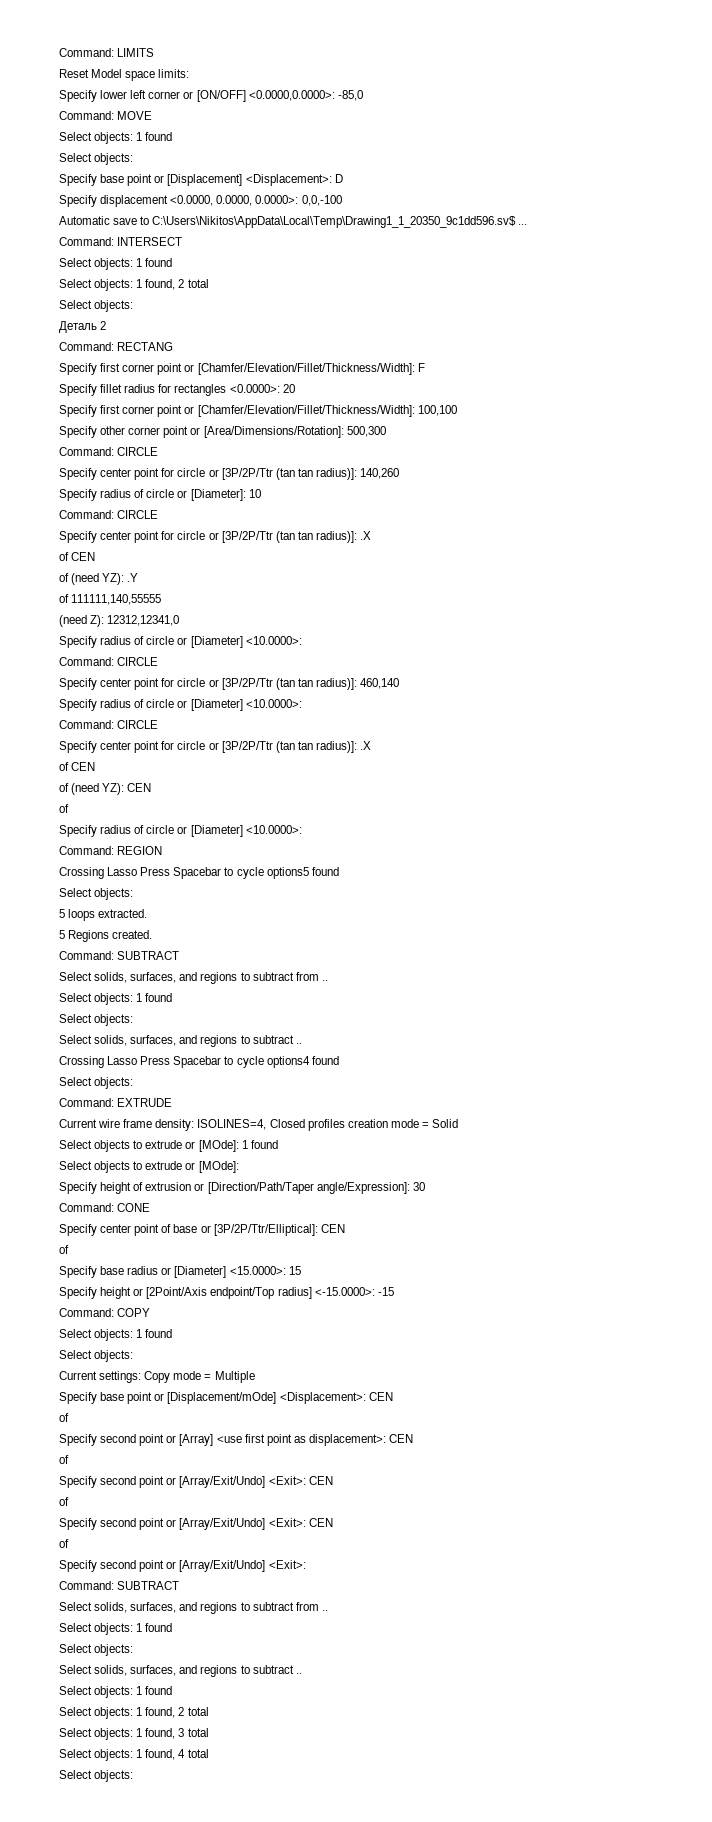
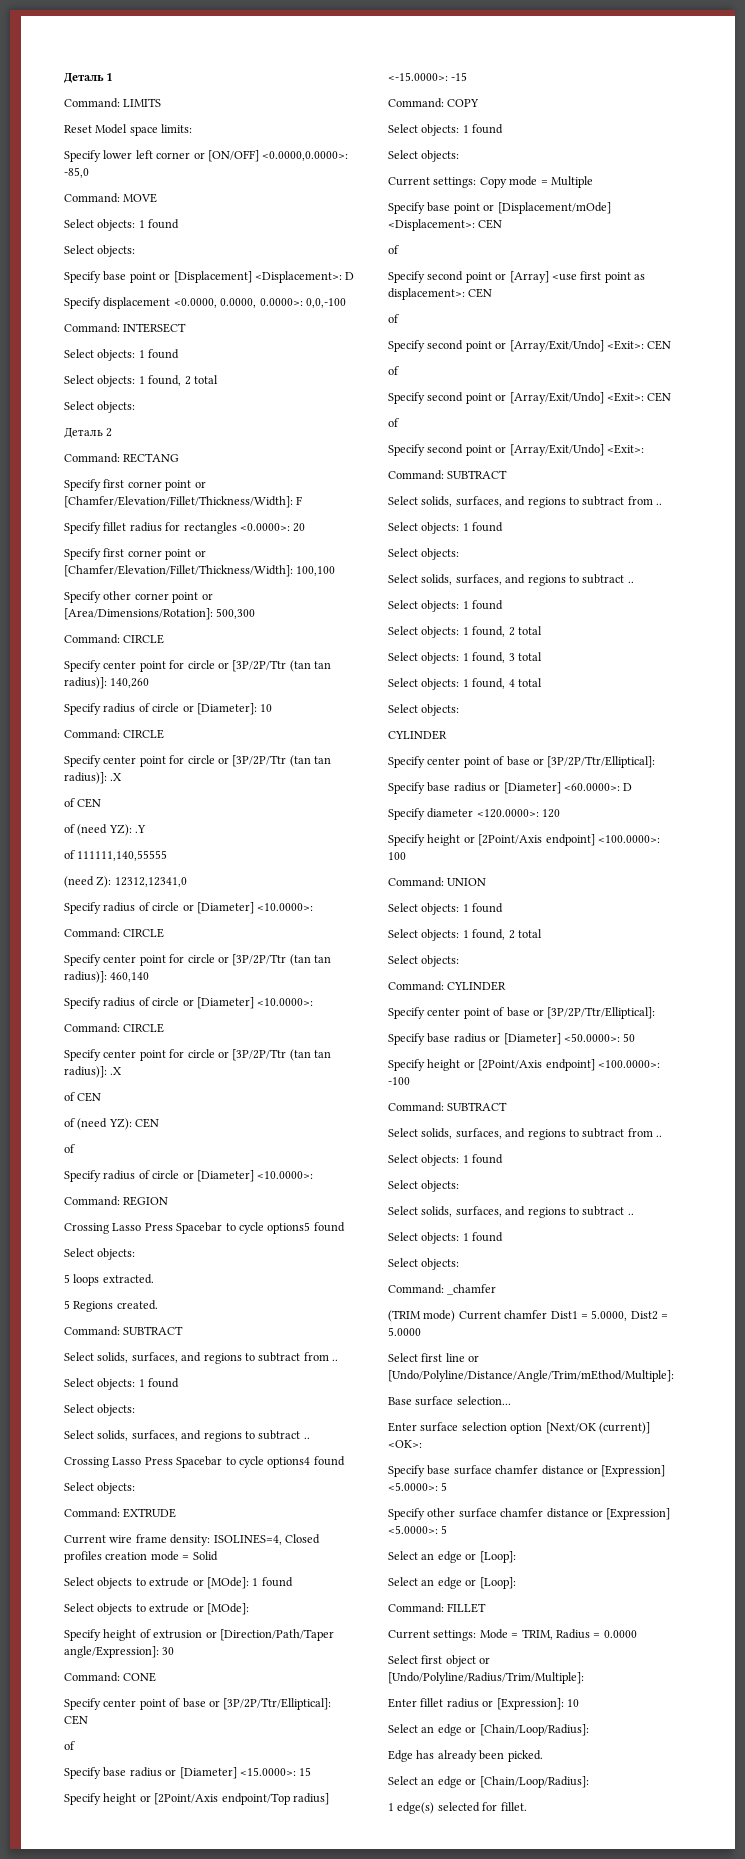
+ Деталь 1
- Automatic save to C:\Users\Nikitos\AppData\Local\Temp\Drawing1_1_20350_9c1dd596.sv$ ...
  Select objects: 1 found, 4 total
  Select objects:
+ CYLINDER
+ Specify center point of base or [3P/2P/Ttr/Elliptical]:
+ Specify base radius or [Diameter] <60.0000>: D
+ Specify diameter <120.0000>: 120
+ Specify height or [2Point/Axis endpoint] <100.0000>: 100
+ Command: UNION
+ Select objects: 1 found
+ Select objects: 1 found, 2 total
+ Select objects:
+ Command: CYLINDER
+ Specify center point of base or [3P/2P/Ttr/Elliptical]:
+ Specify base radius or [Diameter] <50.0000>: 50
+ Specify height or [2Point/Axis endpoint] <100.0000>: -100
+ Command: SUBTRACT
+ Select solids, surfaces, and regions to subtract from ..
+ Select objects: 1 found
+ Select objects:
+ Select solids, surfaces, and regions to subtract ..
+ Select objects: 1 found
+ Select objects:
+ Command: _chamfer
+ (TRIM mode) Current chamfer Dist1 = 5.0000, Dist2 = 5.0000
+ Select first line or [Undo/Polyline/Distance/Angle/Trim/mEthod/Multiple]:
+ Base surface selection...
+ Enter surface selection option [Next/OK (current)] <OK>:
+ Specify base surface chamfer distance or [Expression] <5.0000>: 5
+ Specify other surface chamfer distance or [Expression] <5.0000>: 5
+ Select an edge or [Loop]:
+ Select an edge or [Loop]:
+ Command: FILLET
+ Current settings: Mode = TRIM, Radius = 0.0000
+ Select first object or [Undo/Polyline/Radius/Trim/Multiple]:
+ Enter fillet radius or [Expression]: 10
+ Select an edge or [Chain/Loop/Radius]:
+ Edge has already been picked.
+ Select an edge or [Chain/Loop/Radius]:
+ 1 edge(s) selected for fillet.

